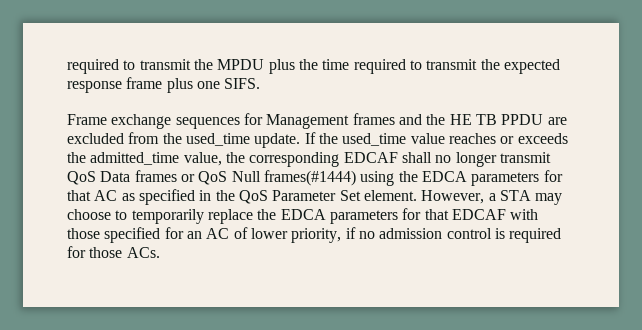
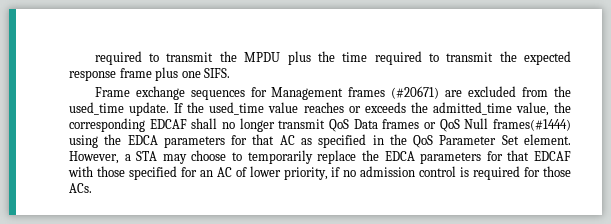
- Frame exchange sequences for Management frames and the HE TB PPDU are excluded from the used_time update.
+ Frame exchange sequences for Management frames (#20671) are excluded from the used_time update.

